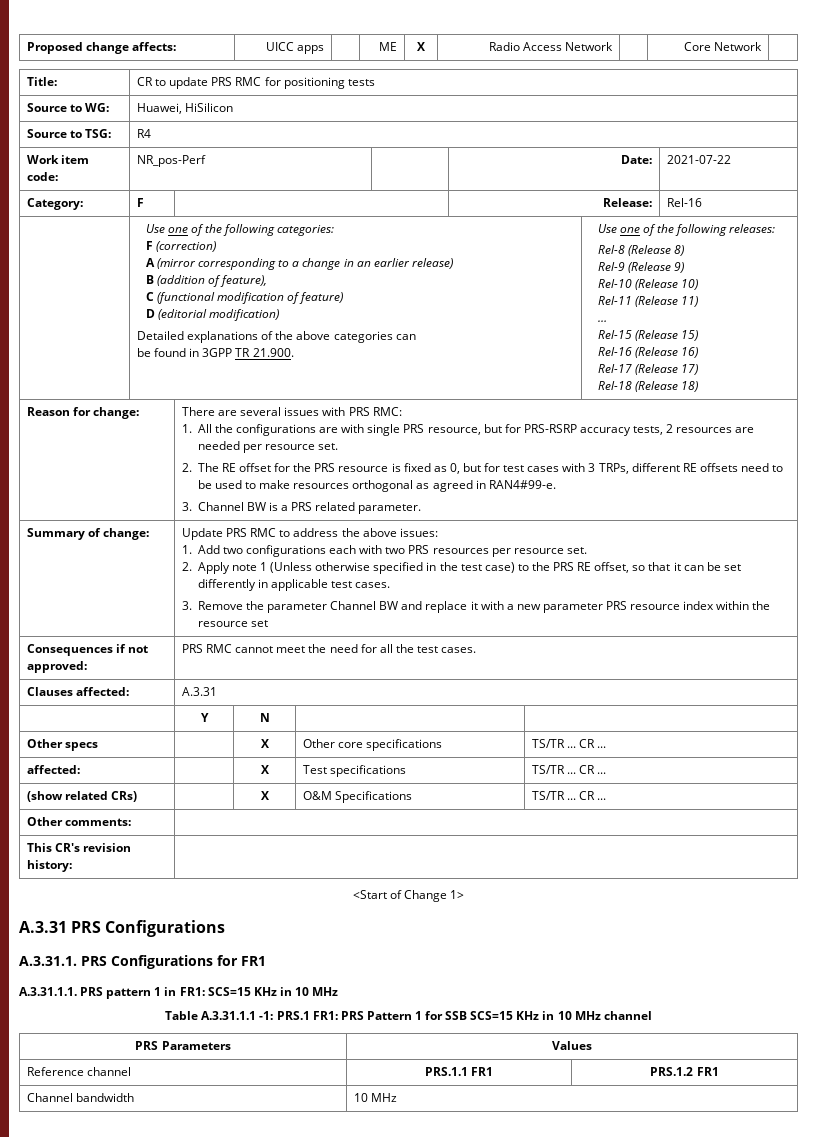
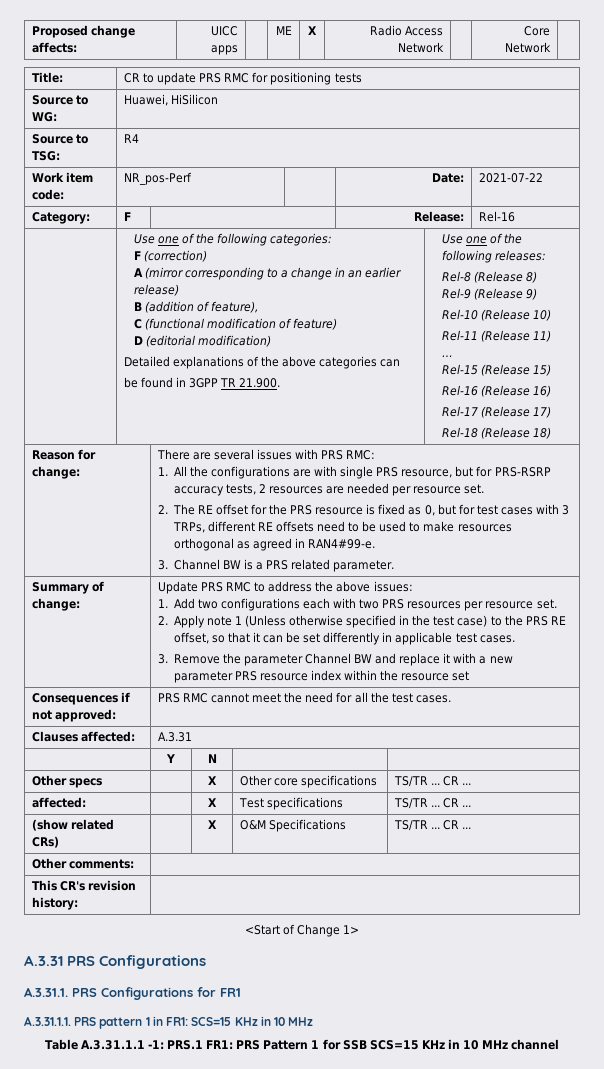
- PRS Parameters | Values
- Reference channel | PRS.1.1 FR1 | PRS.1.2 FR1
- Channel bandwidth | 10 MHz

